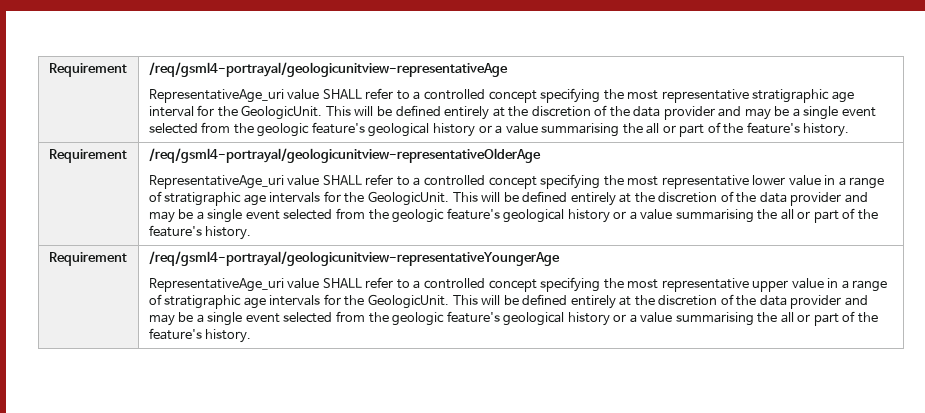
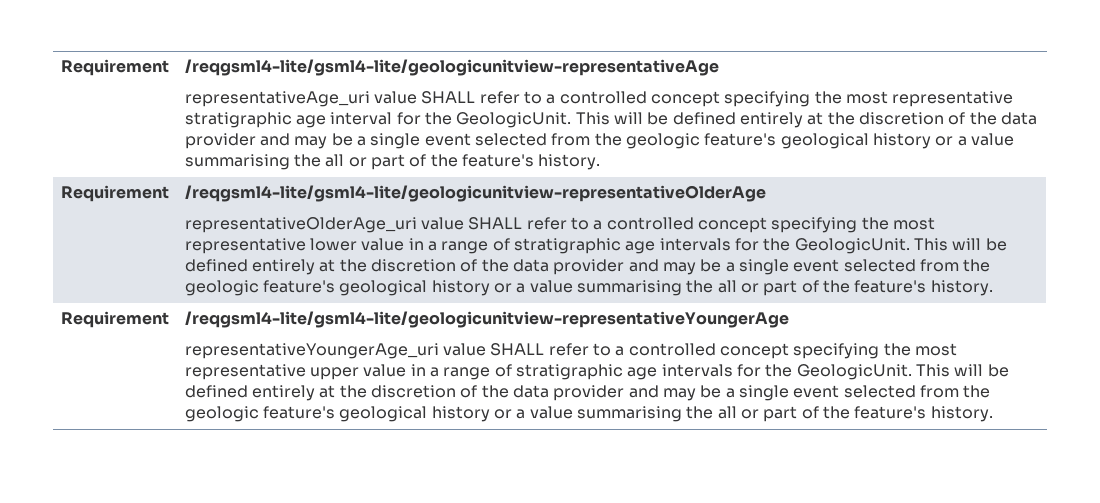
- Requirement | /req/gsml4-portrayal/geologicunitview-representativeAge
- RepresentativeAge_uri value SHALL refer to a controlled concept specifying the most representative stratigraphic age interval for the GeologicUnit.
+ Requirement | /reqgsml4-lite/gsml4-lite/geologicunitview-representativeAge
+ representativeAge_uri value SHALL refer to a controlled concept specifying the most representative stratigraphic age interval for the GeologicUnit.
- /req/gsml4-portrayal/geologicunitview-representativeOlderAge
- RepresentativeAge_uri value SHALL refer to a controlled concept specifying the most representative lower value in a range of stratigraphic age intervals for the GeologicUnit.
+ /reqgsml4-lite/gsml4-lite/geologicunitview-representativeOlderAge
+ representativeOlderAge_uri value SHALL refer to a controlled concept specifying the most representative lower value in a range of stratigraphic age intervals for the GeologicUnit.
- /req/gsml4-portrayal/geologicunitview-representativeYoungerAge
- RepresentativeAge_uri value SHALL refer to a controlled concept specifying the most representative upper value in a range of stratigraphic age intervals for the GeologicUnit.
+ /reqgsml4-lite/gsml4-lite/geologicunitview-representativeYoungerAge
+ representativeYoungerAge_uri value SHALL refer to a controlled concept specifying the most representative upper value in a range of stratigraphic age intervals for the GeologicUnit.

